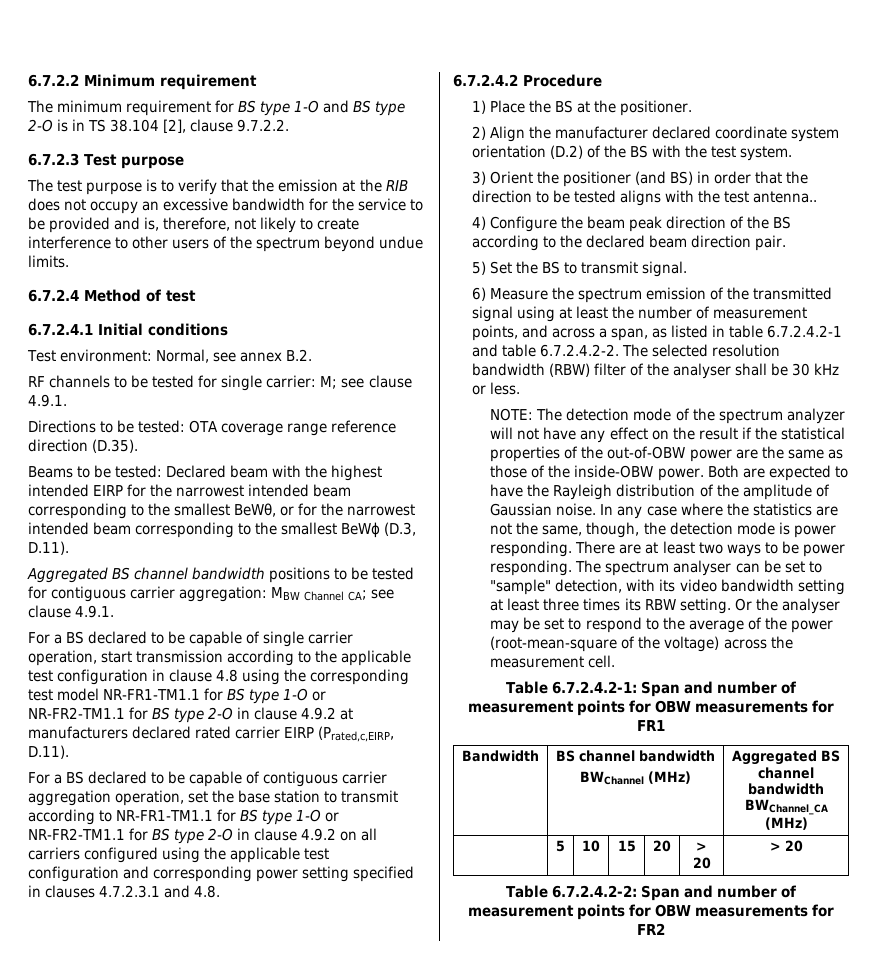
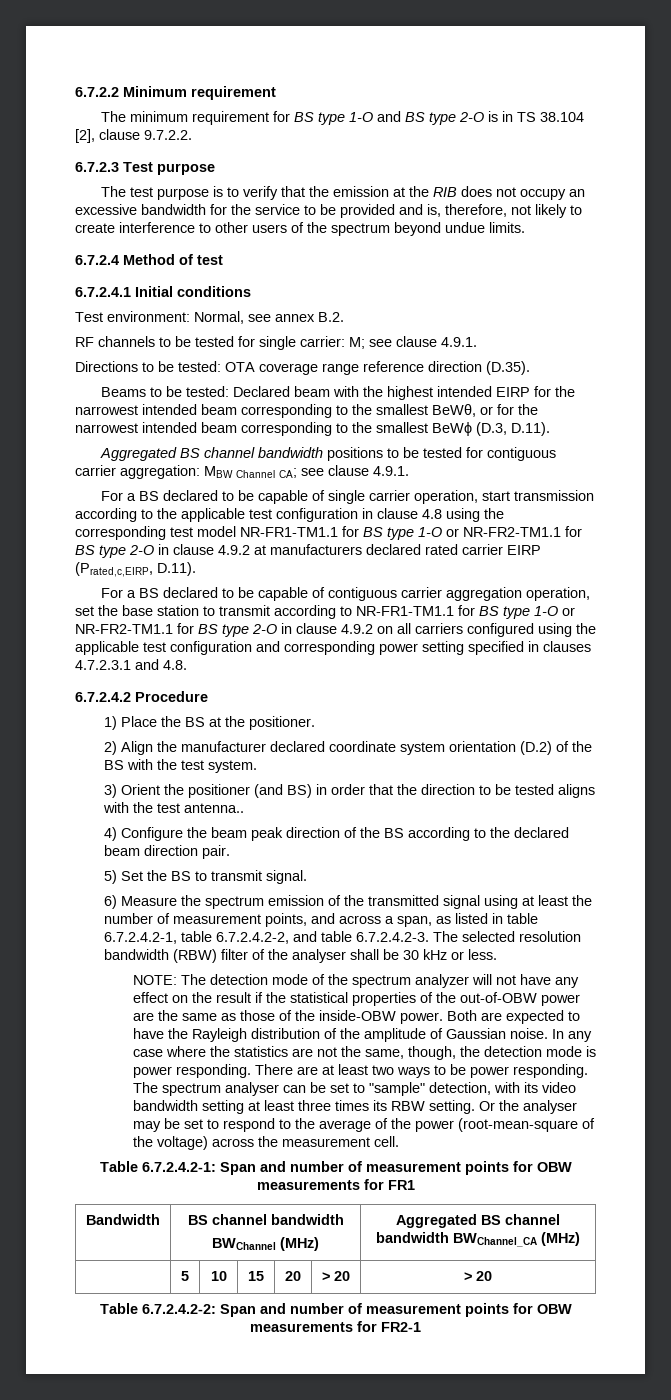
- 6) Measure the spectrum emission of the transmitted signal using at least the number of measurement points, and across a span, as listed in table 6.7.2.4.2-1 and table 6.7.2.4.2-2. The selected resolution bandwidth (RBW) filter of the analyser shall be 30 kHz or less.
+ 6) Measure the spectrum emission of the transmitted signal using at least the number of measurement points, and across a span, as listed in table 6.7.2.4.2-1, table 6.7.2.4.2-2, and table 6.7.2.4.2-3. The selected resolution bandwidth (RBW) filter of the analyser shall be 30 kHz or less.
- Table 6.7.2.4.2-2: Span and number of measurement points for OBW measurements for FR2
+ Table 6.7.2.4.2-2: Span and number of measurement points for OBW measurements for FR2-1

